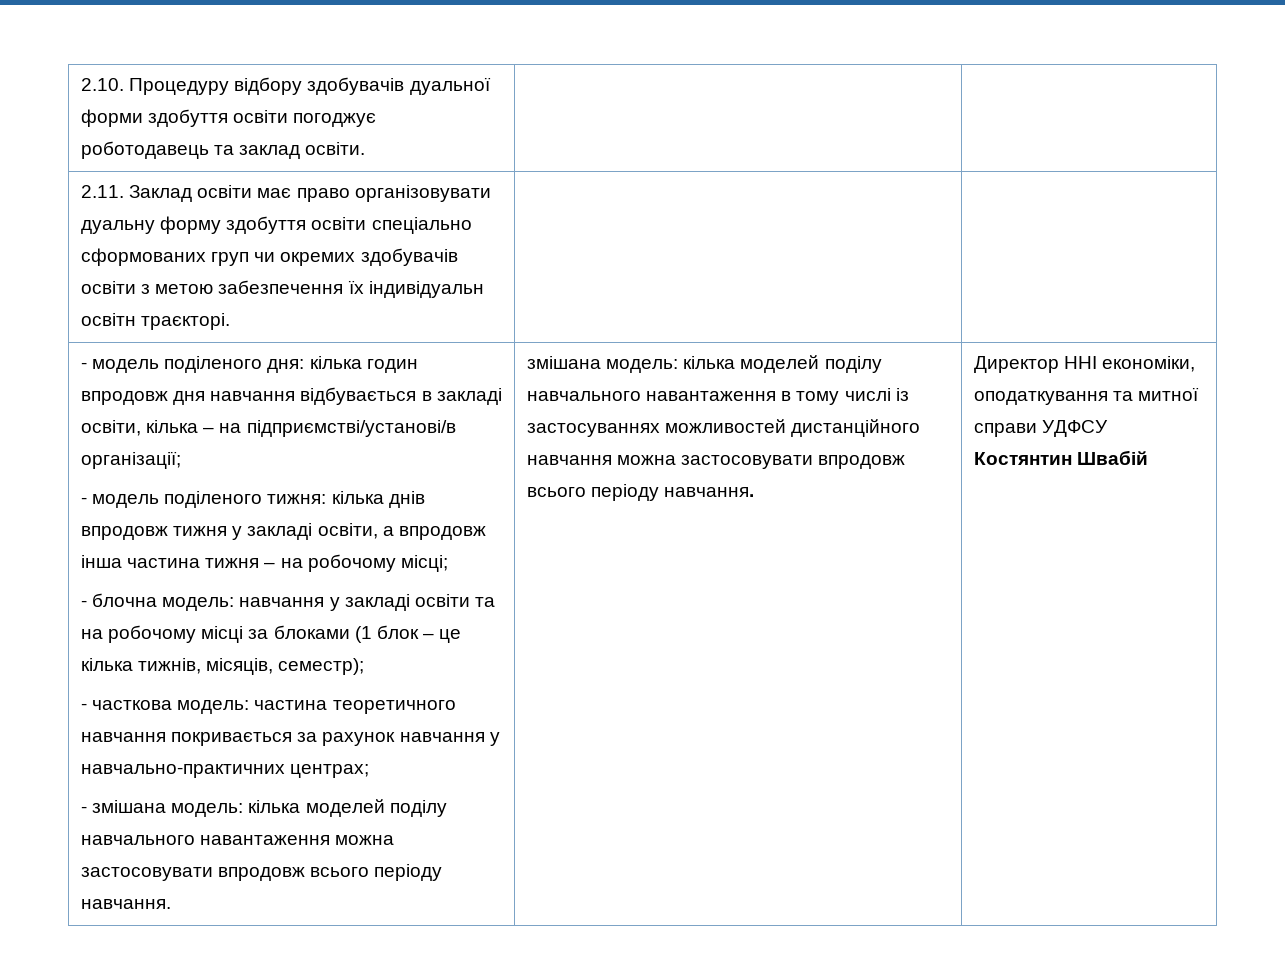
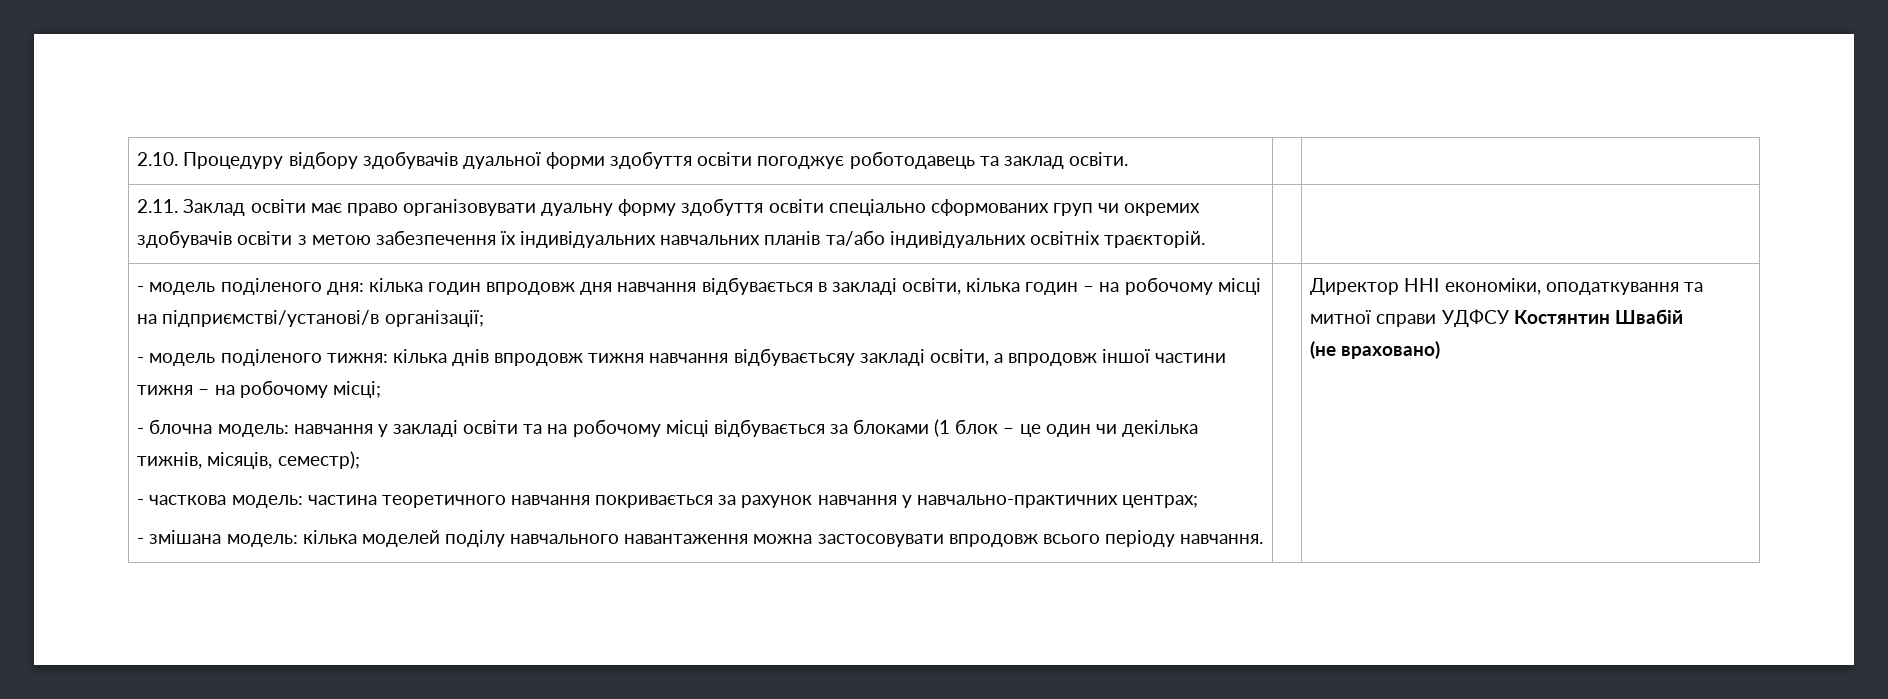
- 2.11. Заклад освіти має право організовувати дуальну форму здобуття освіти спеціально сформованих груп чи окремих здобувачів освіти з метою забезпечення їх індивідуальн освітн траєкторі. | |
+ 2.11. Заклад освіти має право організовувати дуальну форму здобуття освіти спеціально сформованих груп чи окремих здобувачів освіти з метою забезпечення їх індивідуальних навчальних планів та/або індивідуальних освітніх траєкторій. | |
- - модель поділеного дня: кілька годин впродовж дня навчання відбувається в закладі освіти, кілька – на підприємстві/установі/в організації;
+ - модель поділеного дня: кілька годин впродовж дня навчання відбувається в закладі освіти, кілька годин – на робочому місці на підприємстві/установі/в організації;
- - модель поділеного тижня: кілька днів впродовж тижня у закладі освіти, а впродовж інша частина тижня – на робочому місці;
+ - модель поділеного тижня: кілька днів впродовж тижня навчання відбуваєтьсяу закладі освіти, а впродовж іншої частини тижня – на робочому місці;
- - блочна модель: навчання у закладі освіти та на робочому місці за блоками (1 блок – це кілька тижнів, місяців, семестр);
+ - блочна модель: навчання у закладі освіти та на робочому місці відбувається за блоками (1 блок – це один чи декілька тижнів, місяців, семестр);
- змішана модель: кілька моделей поділу навчального навантаження в тому числі із застосуваннях можливостей дистанційного навчання можна застосовувати впродовж всього періоду навчання.
+ (не враховано)

